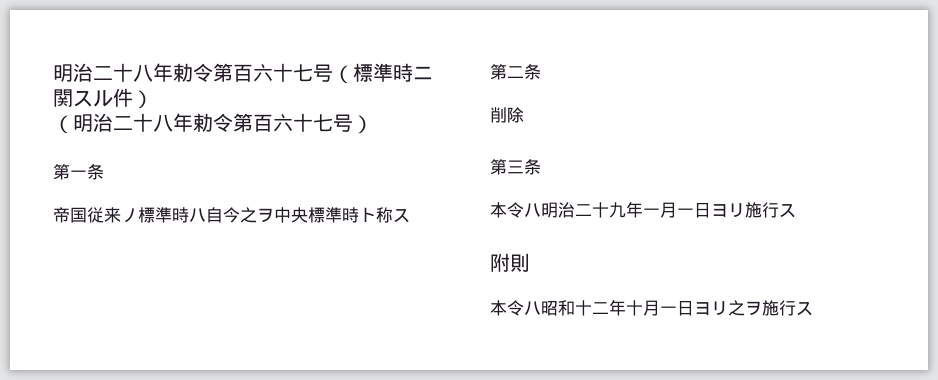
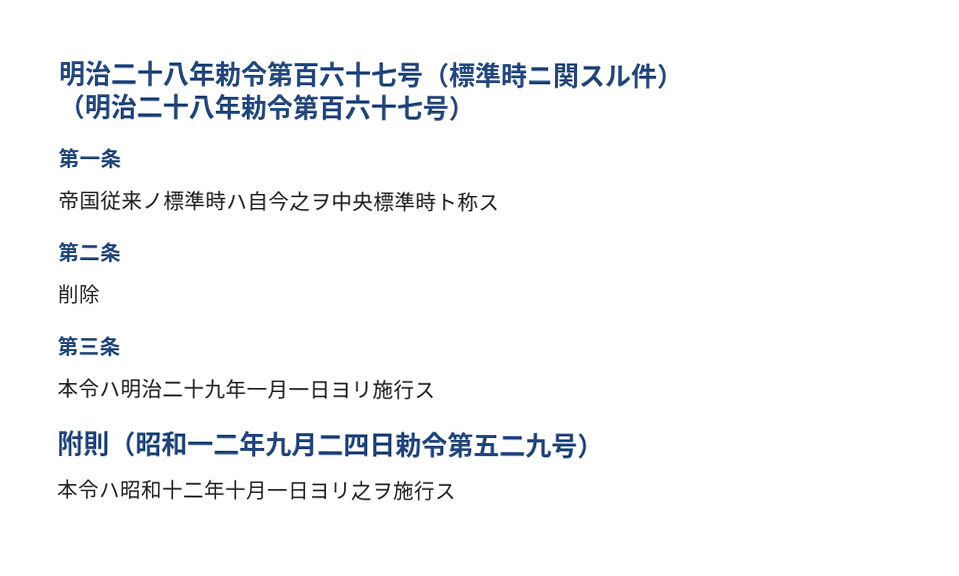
- 附則
+ 附則（昭和一二年九月二四日勅令第五二九号）

